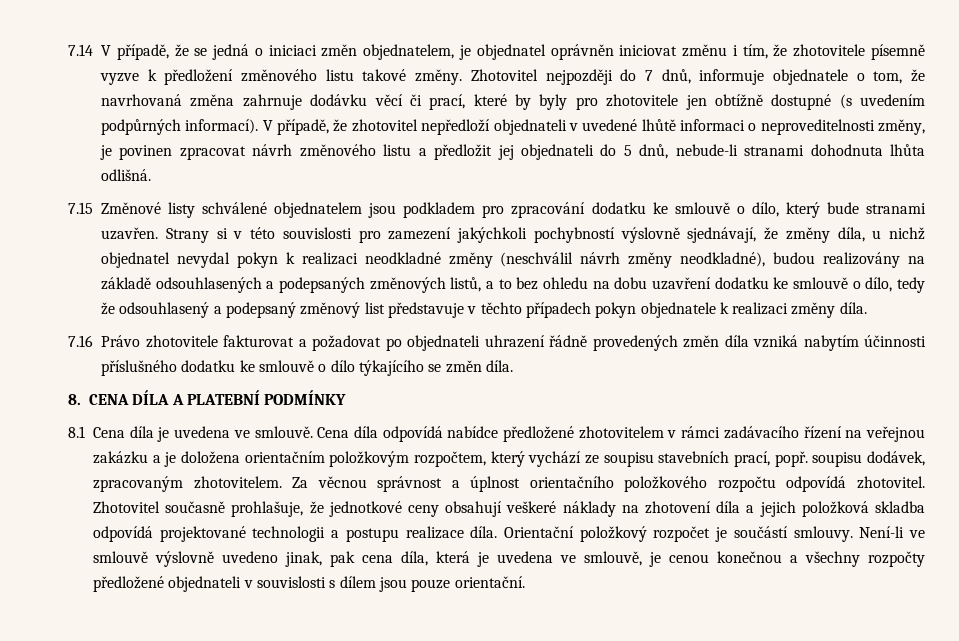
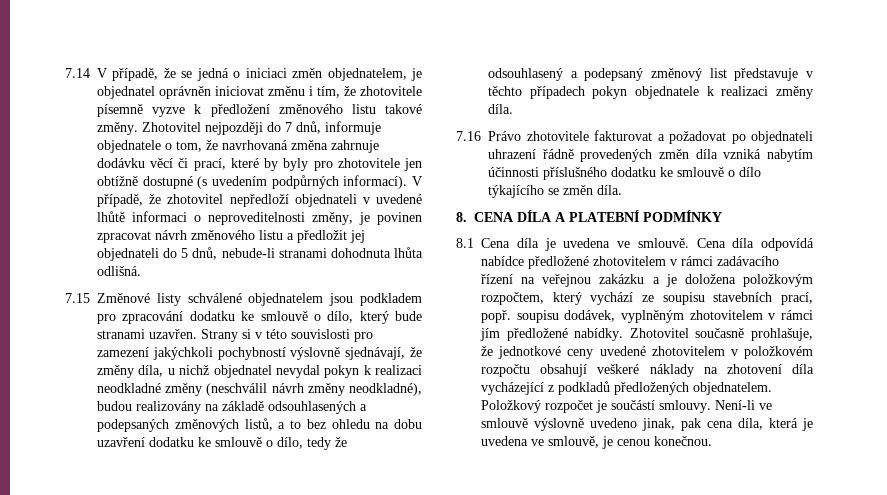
- Cena díla odpovídá nabídce předložené zhotovitelem v rámci zadávacího řízení na veřejnou zakázku a je doložena orientačním položkovým rozpočtem, který vychází ze soupisu stavebních prací, popř. soupisu dodávek, zpracovaným zhotovitelem. Za věcnou správnost a úplnost orientačního položkového rozpočtu odpovídá zhotovitel.
+ Cena díla odpovídá nabídce předložené zhotovitelem v rámci zadávacího řízení na veřejnou zakázku a je doložena položkovým rozpočtem, který vychází ze soupisu stavebních prací, popř. soupisu dodávek, vyplněným zhotovitelem v rámci jím předložené nabídky.
- Zhotovitel současně prohlašuje, že jednotkové ceny obsahují veškeré náklady na zhotovení díla a jejich položková skladba odpovídá projektované technologii a postupu realizace díla. Orientační položkový rozpočet je součástí smlouvy.
+ Zhotovitel současně prohlašuje, že jednotkové ceny uvedené zhotovitelem v položkovém rozpočtu obsahují veškeré náklady na zhotovení díla vycházející z podkladů předložených objednatelem. Položkový rozpočet je součástí smlouvy.
- Není-li ve smlouvě výslovně uvedeno jinak, pak cena díla, která je uvedena ve smlouvě, je cenou konečnou a všechny rozpočty předložené objednateli v souvislosti s dílem jsou pouze orientační.
+ Není-li ve smlouvě výslovně uvedeno jinak, pak cena díla, která je uvedena ve smlouvě, je cenou konečnou.

